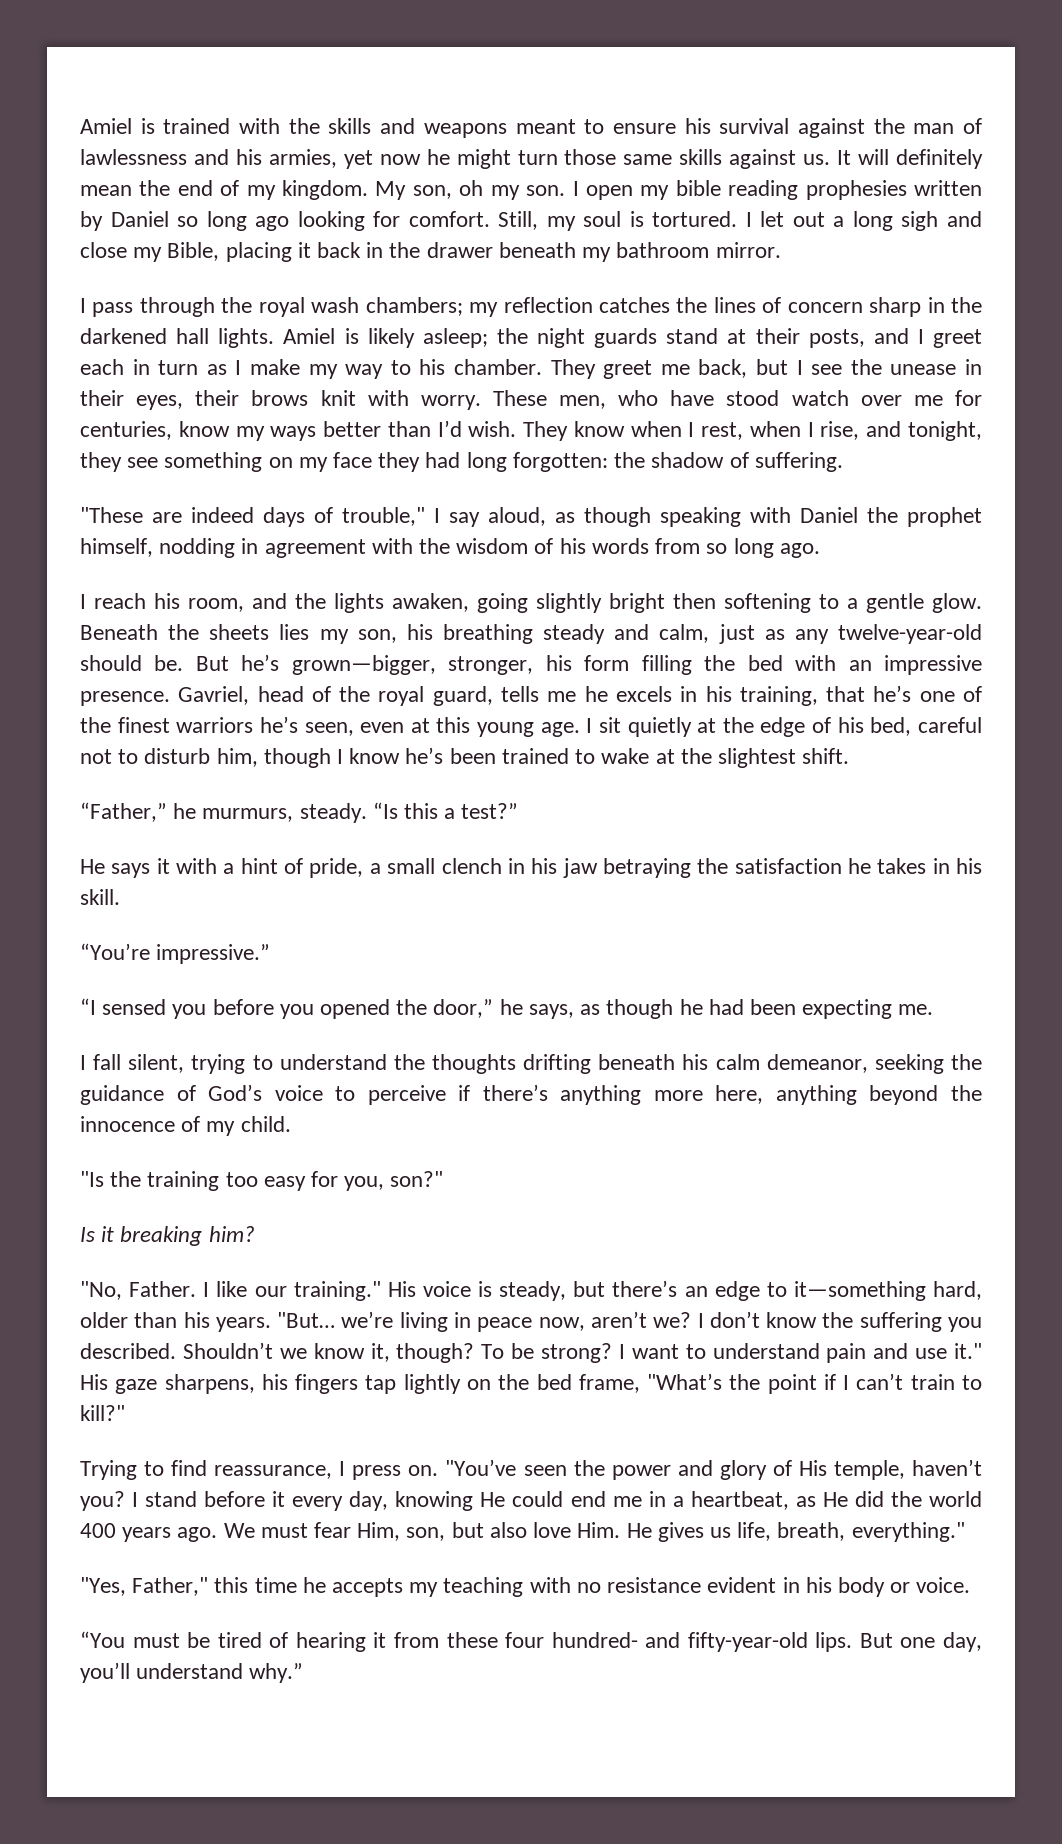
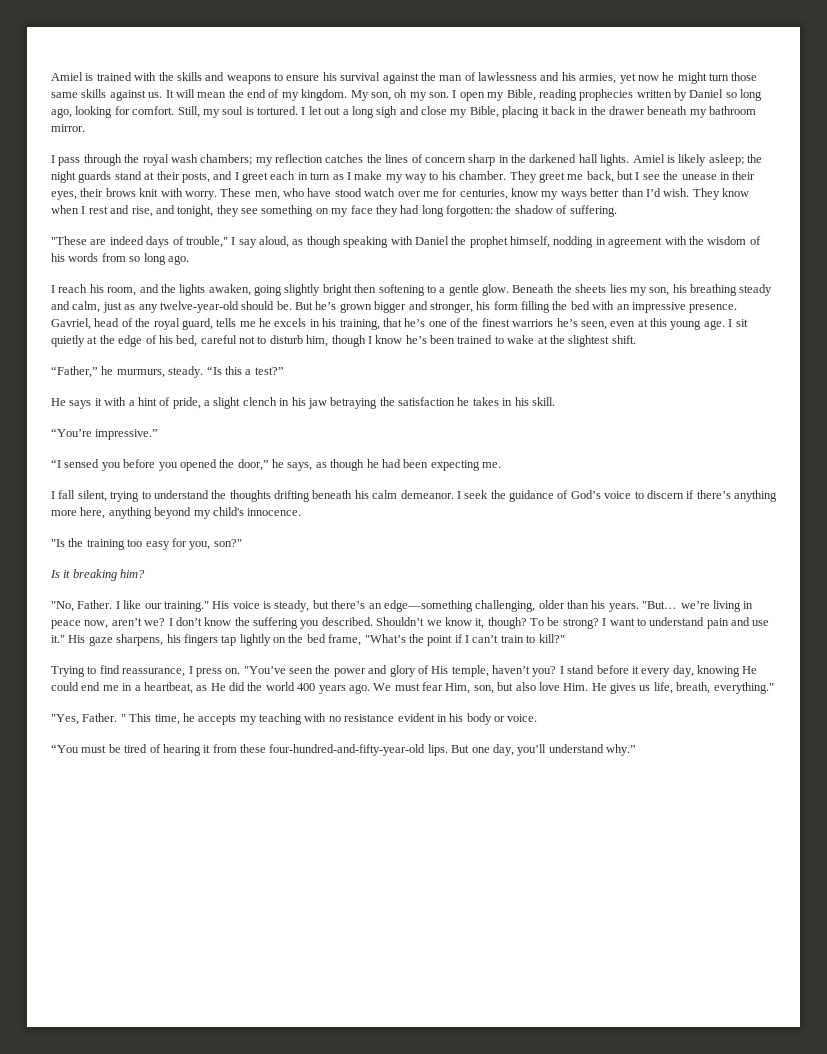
- Amiel is trained with the skills and weapons meant to ensure his survival against the man of lawlessness and his armies, yet now he might turn those same skills against us.
+ Amiel is trained with the skills and weapons to ensure his survival against the man of lawlessness and his armies, yet now he might turn those same skills against us.
- It will definitely mean the end of my kingdom.
+ It will mean the end of my kingdom.
- I open my bible reading prophesies written by Daniel so long ago looking for comfort.
+ I open my Bible, reading prophecies written by Daniel so long ago, looking for comfort.
- They know when I rest, when I rise, and tonight, they see something on my face they had long forgotten: the shadow of suffering.
+ They know when I rest and rise, and tonight, they see something on my face they had long forgotten: the shadow of suffering.
- But he’s grown—bigger, stronger, his form filling the bed with an impressive presence.
+ But he’s grown bigger and stronger, his form filling the bed with an impressive presence.
- He says it with a hint of pride, a small clench in his jaw betraying the satisfaction he takes in his skill.
+ He says it with a hint of pride, a slight clench in his jaw betraying the satisfaction he takes in his skill.
- I fall silent, trying to understand the thoughts drifting beneath his calm demeanor, seeking the guidance of God’s voice to perceive if there’s anything more here, anything beyond the innocence of my child.
+ I fall silent, trying to understand the thoughts drifting beneath his calm demeanor. I seek the guidance of God’s voice to discern if there’s anything more here, anything beyond my child's innocence.
- His voice is steady, but there’s an edge to it—something hard, older than his years.
+ His voice is steady, but there’s an edge—something challenging, older than his years.
- "Yes, Father," this time he accepts my teaching with no resistance evident in his body or voice.
+ "Yes, Father. " This time, he accepts my teaching with no resistance evident in his body or voice.
- “You must be tired of hearing it from these four hundred- and fifty-year-old lips.
+ “You must be tired of hearing it from these four-hundred-and-fifty-year-old lips.

